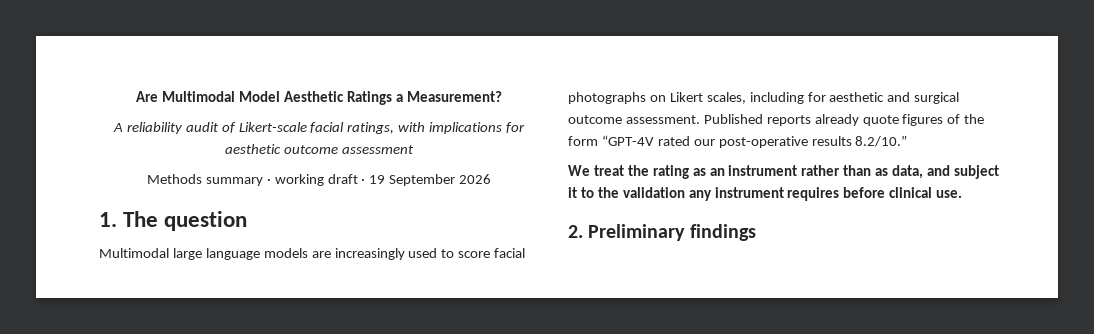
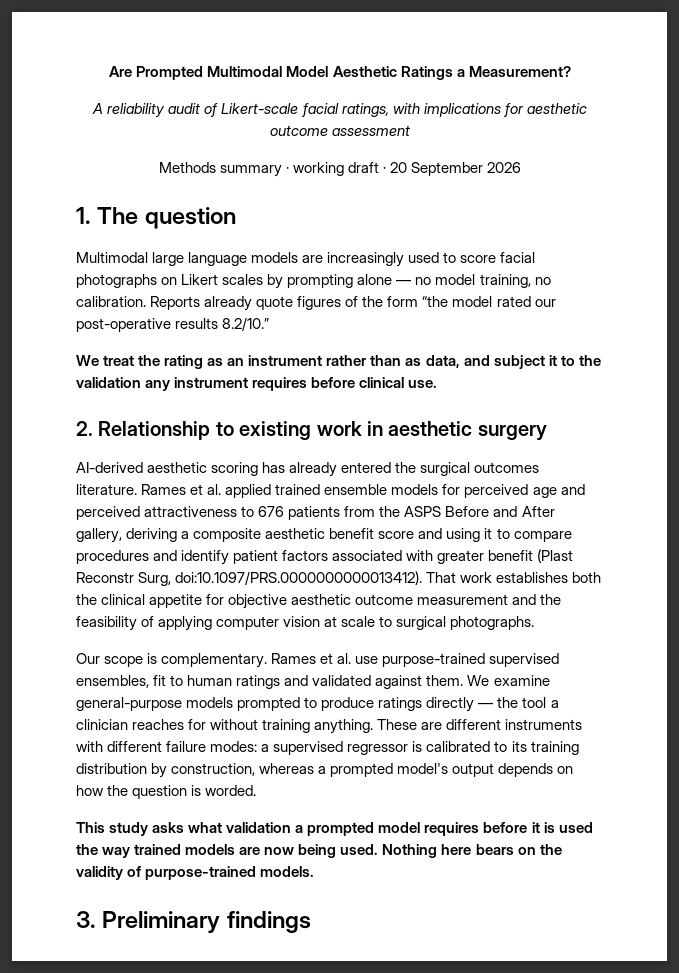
- Are Multimodal Model Aesthetic Ratings a Measurement?
+ Are Prompted Multimodal Model Aesthetic Ratings a Measurement?
- Methods summary · working draft · 19 September 2026
+ Methods summary · working draft · 20 September 2026
- Multimodal large language models are increasingly used to score facial photographs on Likert scales, including for aesthetic and surgical outcome assessment. Published reports already quote figures of the form “GPT-4V rated our post-operative results 8.2/10.”
+ Multimodal large language models are increasingly used to score facial photographs on Likert scales by prompting alone — no model training, no calibration. Reports already quote figures of the form “the model rated our post-operative results 8.2/10.”
- 2. Preliminary findings
+ 2. Relationship to existing work in aesthetic surgery
+ AI-derived aesthetic scoring has already entered the surgical outcomes literature. Rames et al. applied trained ensemble models for perceived age and perceived attractiveness to 676 patients from the ASPS Before and After gallery, deriving a composite aesthetic benefit score and using it to compare procedures and identify patient factors associated with greater benefit (Plast Reconstr Surg, doi:10.1097/PRS.0000000000013412). That work establishes both the clinical appetite for objective aesthetic outcome measurement and the feasibility of applying computer vision at scale to surgical photographs.
+ Our scope is complementary. Rames et al. use purpose-trained supervised ensembles, fit to human ratings and validated against them. We examine general-purpose models prompted to produce ratings directly — the tool a clinician reaches for without training anything. These are different instruments with different failure modes: a supervised regressor is calibrated to its training distribution by construction, whereas a prompted model's output depends on how the question is worded.
+ This study asks what validation a prompted model requires before it is used the way trained models are now being used. Nothing here bears on the validity of purpose-trained models.
+ 3. Preliminary findings

